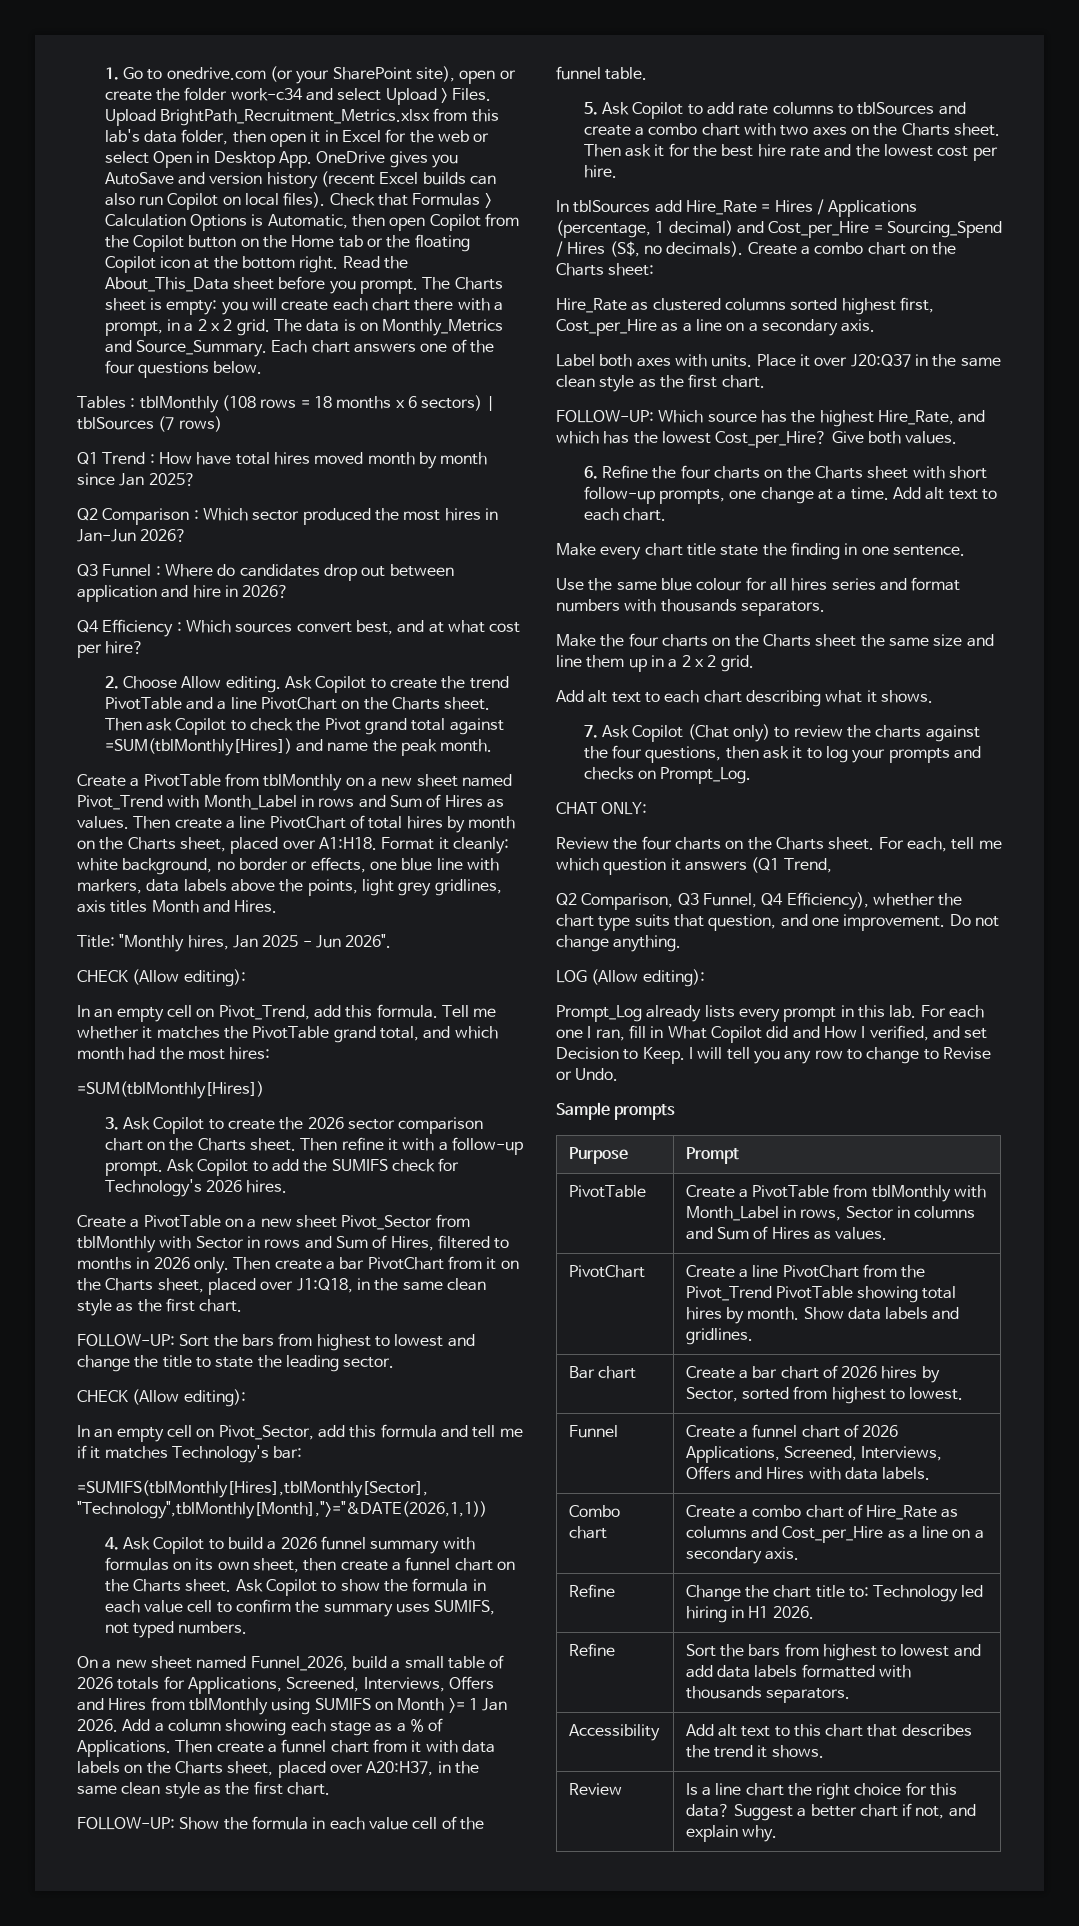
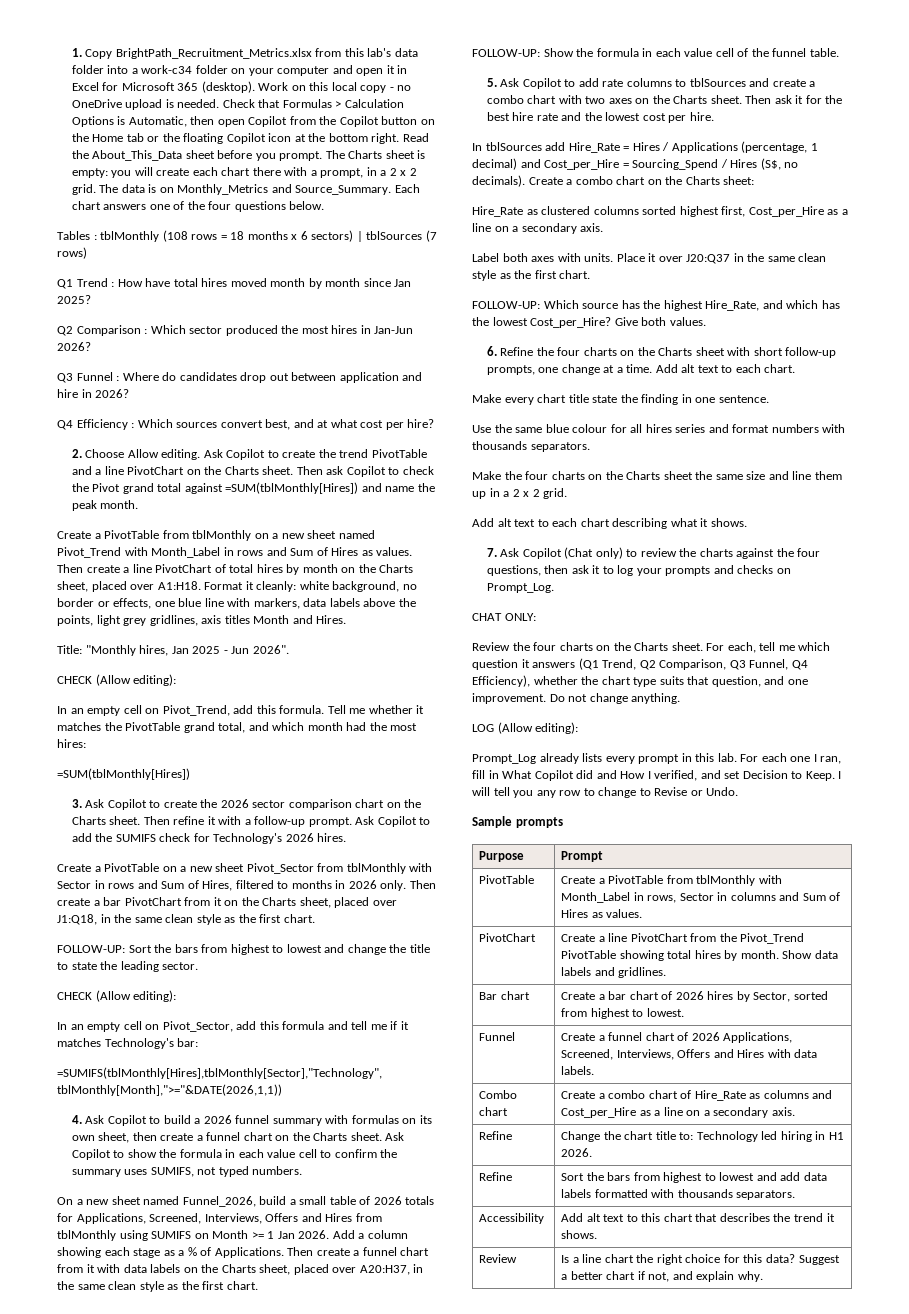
- 1. Go to onedrive.com (or your SharePoint site), open or create the folder work-c34 and select Upload > Files. Upload BrightPath_Recruitment_Metrics.xlsx from this lab's data folder, then open it in Excel for the web or select Open in Desktop App. OneDrive gives you AutoSave and version history (recent Excel builds can also run Copilot on local files).
+ 1. Copy BrightPath_Recruitment_Metrics.xlsx from this lab's data folder into a work-c34 folder on your computer and open it in Excel for Microsoft 365 (desktop). Work on this local copy - no OneDrive upload is needed.
- For each, tell me which question it answers (Q1 Trend,
- Q2 Comparison, Q3 Funnel, Q4 Efficiency), whether the chart type suits that question, and one improvement.
+ For each, tell me which question it answers (Q1 Trend, Q2 Comparison, Q3 Funnel, Q4 Efficiency), whether the chart type suits that question, and one improvement.

